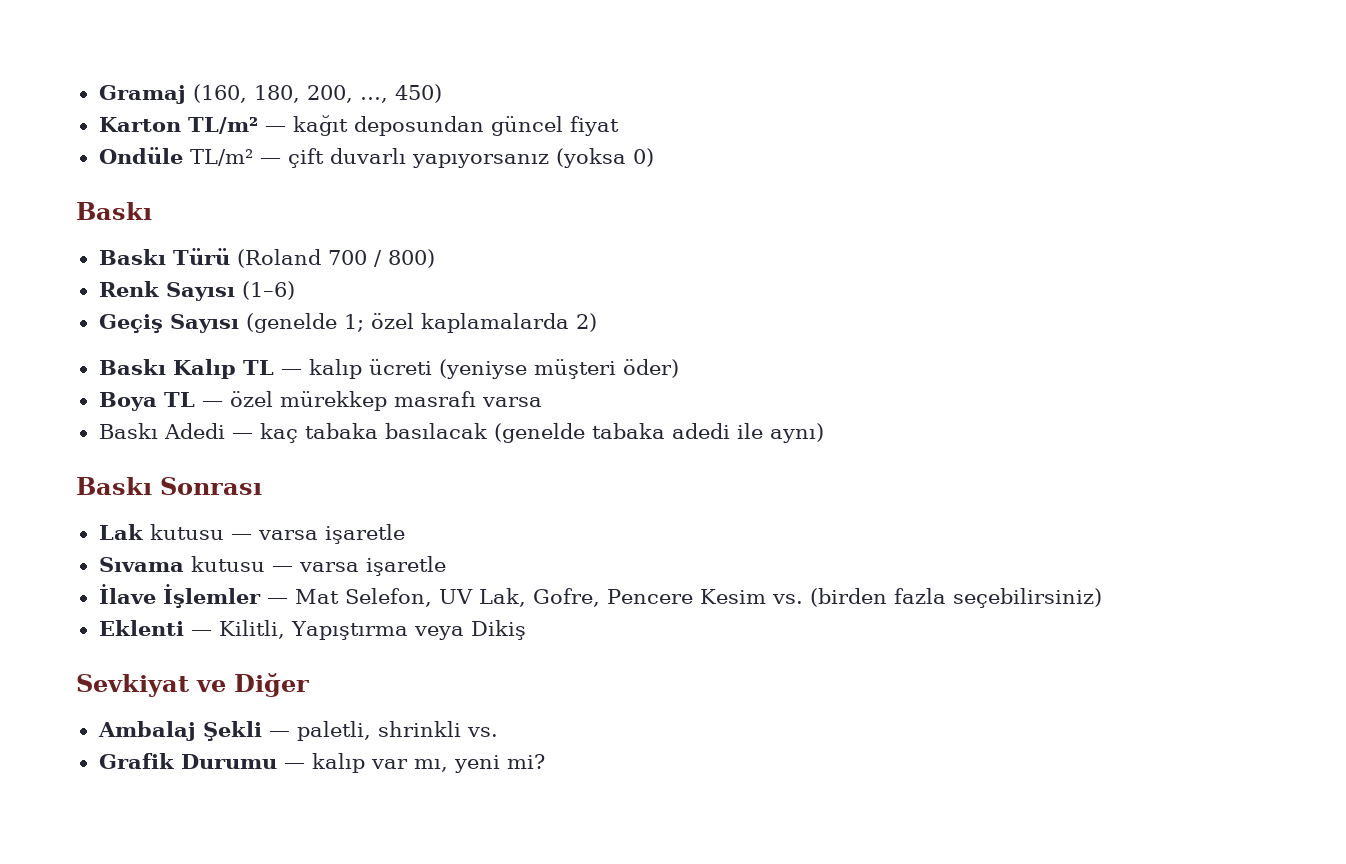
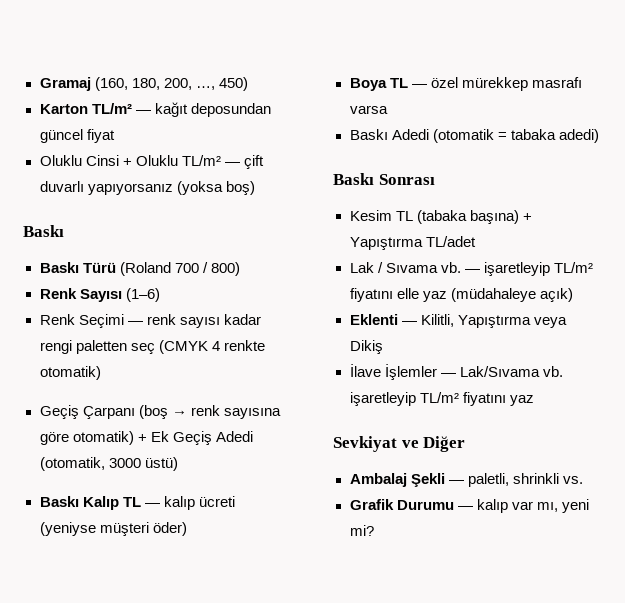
- Ondüle TL/m² — çift duvarlı yapıyorsanız (yoksa 0)
+ Oluklu Cinsi + Oluklu TL/m² — çift duvarlı yapıyorsanız (yoksa boş)
- Geçiş Sayısı (genelde 1; özel kaplamalarda 2)
+ Renk Seçimi — renk sayısı kadar rengi paletten seç (CMYK 4 renkte otomatik)
+ Geçiş Çarpanı (boş → renk sayısına göre otomatik) + Ek Geçiş Adedi (otomatik, 3000 üstü)
- Baskı Adedi — kaç tabaka basılacak (genelde tabaka adedi ile aynı)
+ Baskı Adedi (otomatik = tabaka adedi)
  Baskı Sonrası
- Lak kutusu — varsa işaretle
- Sıvama kutusu — varsa işaretle
- İlave İşlemler — Mat Selefon, UV Lak, Gofre, Pencere Kesim vs. (birden fazla seçebilirsiniz)
+ Kesim TL (tabaka başına) + Yapıştırma TL/adet
+ Lak / Sıvama vb. — işaretleyip TL/m² fiyatını elle yaz (müdahaleye açık)
+ İlave İşlemler — Lak/Sıvama vb. işaretleyip TL/m² fiyatını yaz

